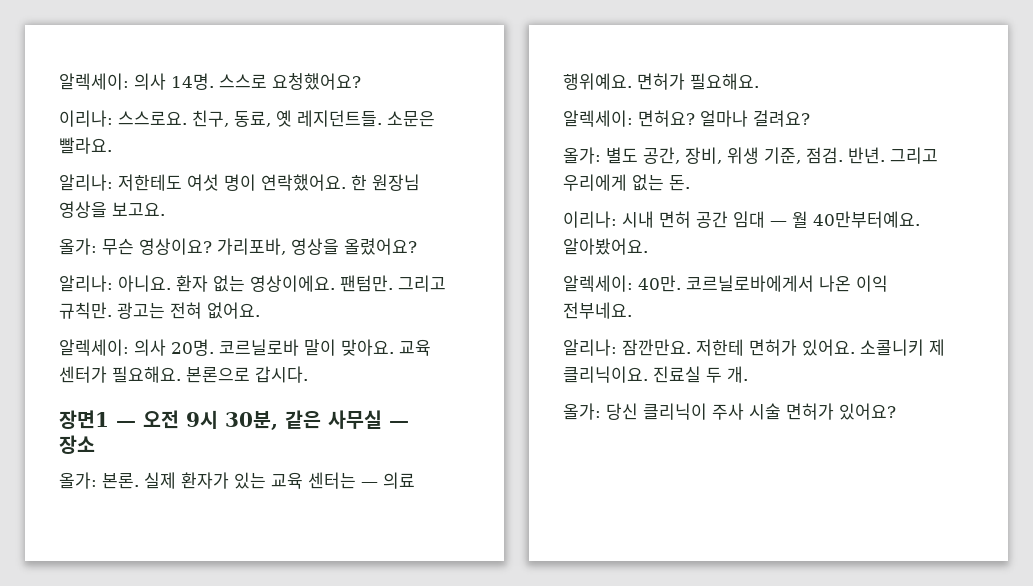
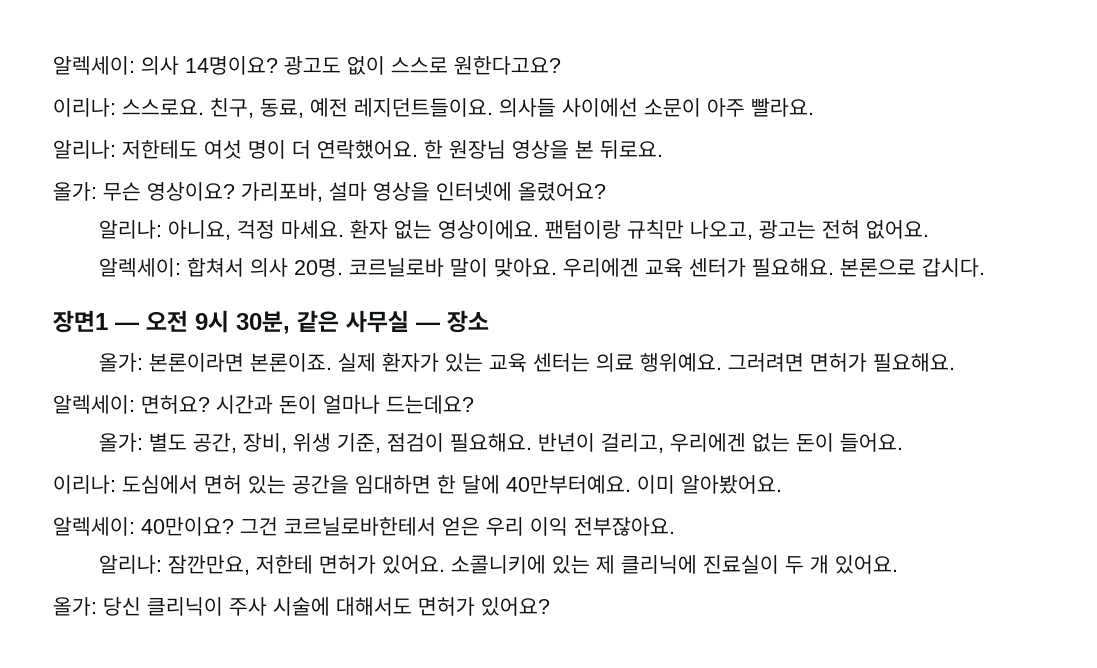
- 알렉세이: 의사 14명. 스스로 요청했어요?
+ 알렉세이: 의사 14명이요? 광고도 없이 스스로 원한다고요?
- 친구, 동료, 옛 레지던트들. 소문은 빨라요.
+ 친구, 동료, 예전 레지던트들이요. 의사들 사이에선 소문이 아주 빨라요.
- 알리나: 저한테도 여섯 명이 연락했어요.
+ 알리나: 저한테도 여섯 명이 더 연락했어요.
- 한 원장님 영상을 보고요.
+ 한 원장님 영상을 본 뒤로요.
- 가리포바, 영상을 올렸어요?
+ 가리포바, 설마 영상을 인터넷에 올렸어요?
- 알리나: 아니요. 환자 없는 영상이에요. 팬텀만. 그리고 규칙만. 광고는 전혀 없어요.
+ 알리나: 아니요, 걱정 마세요. 환자 없는 영상이에요. 팬텀이랑 규칙만 나오고, 광고는 전혀 없어요.
- 알렉세이: 의사 20명.
+ 알렉세이: 합쳐서 의사 20명.
- 교육 센터가 필요해요.
+ 우리에겐 교육 센터가 필요해요.
- 올가: 본론.
+ 올가: 본론이라면 본론이죠.
- 실제 환자가 있는 교육 센터는 — 의료 행위예요.
+ 실제 환자가 있는 교육 센터는 의료 행위예요.
- 면허가 필요해요.
+ 그러려면 면허가 필요해요.
- 얼마나 걸려요?
+ 시간과 돈이 얼마나 드는데요?
- 올가: 별도 공간, 장비, 위생 기준, 점검. 반년. 그리고 우리에게 없는 돈.
- 이리나: 시내 면허 공간 임대 — 월 40만부터예요. 알아봤어요.
- 알렉세이: 40만. 코르닐로바에게서 나온 이익 전부네요.
- 알리나: 잠깐만요. 저한테 면허가 있어요.
+ 올가: 별도 공간, 장비, 위생 기준, 점검이 필요해요. 반년이 걸리고, 우리에겐 없는 돈이 들어요.
+ 이리나: 도심에서 면허 있는 공간을 임대하면 한 달에 40만부터예요. 이미 알아봤어요.
+ 알렉세이: 40만이요? 그건 코르닐로바한테서 얻은 우리 이익 전부잖아요.
+ 알리나: 잠깐만요, 저한테 면허가 있어요.
- 소콜니키 제 클리닉이요. 진료실 두 개.
+ 소콜니키에 있는 제 클리닉에 진료실이 두 개 있어요.
- 올가: 당신 클리닉이 주사 시술 면허가 있어요?
+ 올가: 당신 클리닉이 주사 시술에 대해서도 면허가 있어요?

